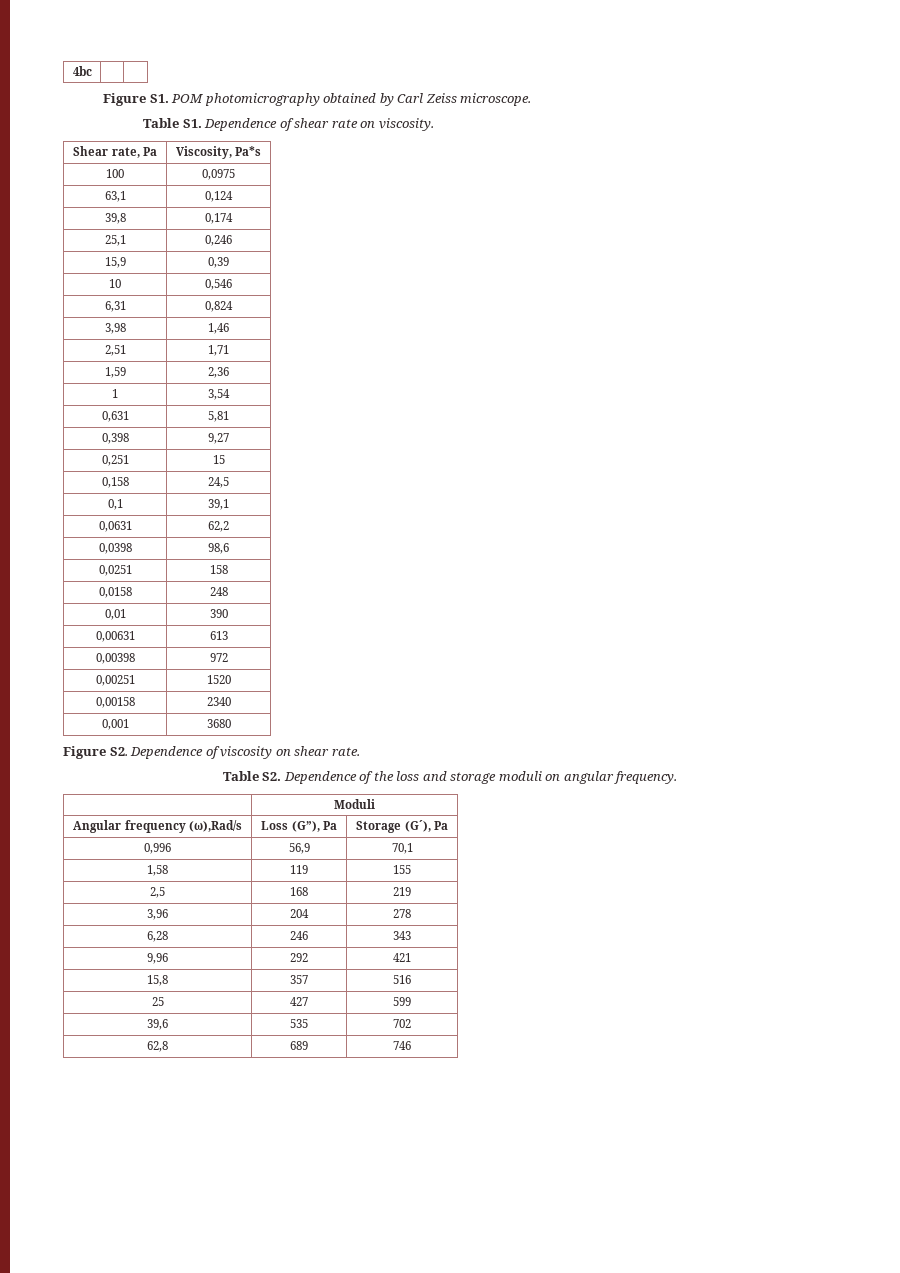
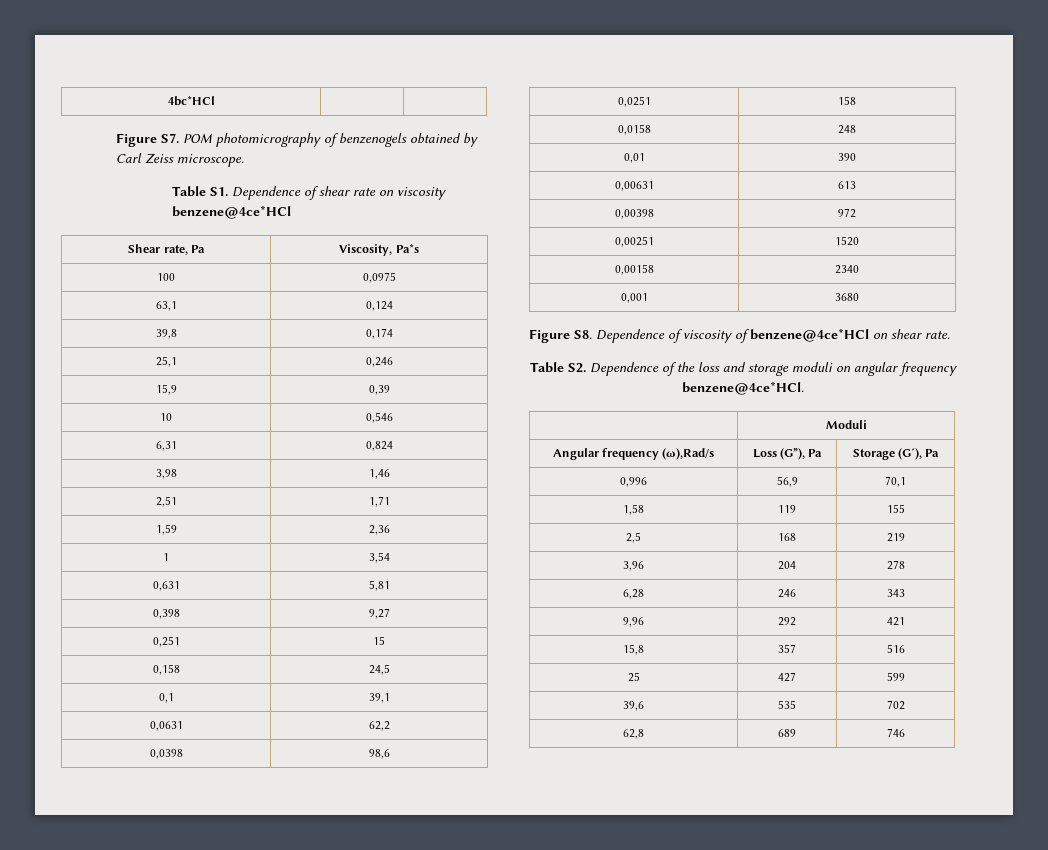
- 4bc | |
- Figure S1. POM photomicrography obtained by Carl Zeiss microscope.
+ 4bc*HCl | |
+ Figure S7. POM photomicrography of benzenogels obtained by Carl Zeiss microscope.
- Table S1. Dependence of shear rate on viscosity.
+ Table S1. Dependence of shear rate on viscosity benzene@4ce*HCl
- Figure S2. Dependence of viscosity on shear rate.
+ Figure S8. Dependence of viscosity of benzene@4ce*HCl on shear rate.
- Table S2. Dependence of the loss and storage moduli on angular frequency.
+ Table S2. Dependence of the loss and storage moduli on angular frequency benzene@4ce*HCl.

